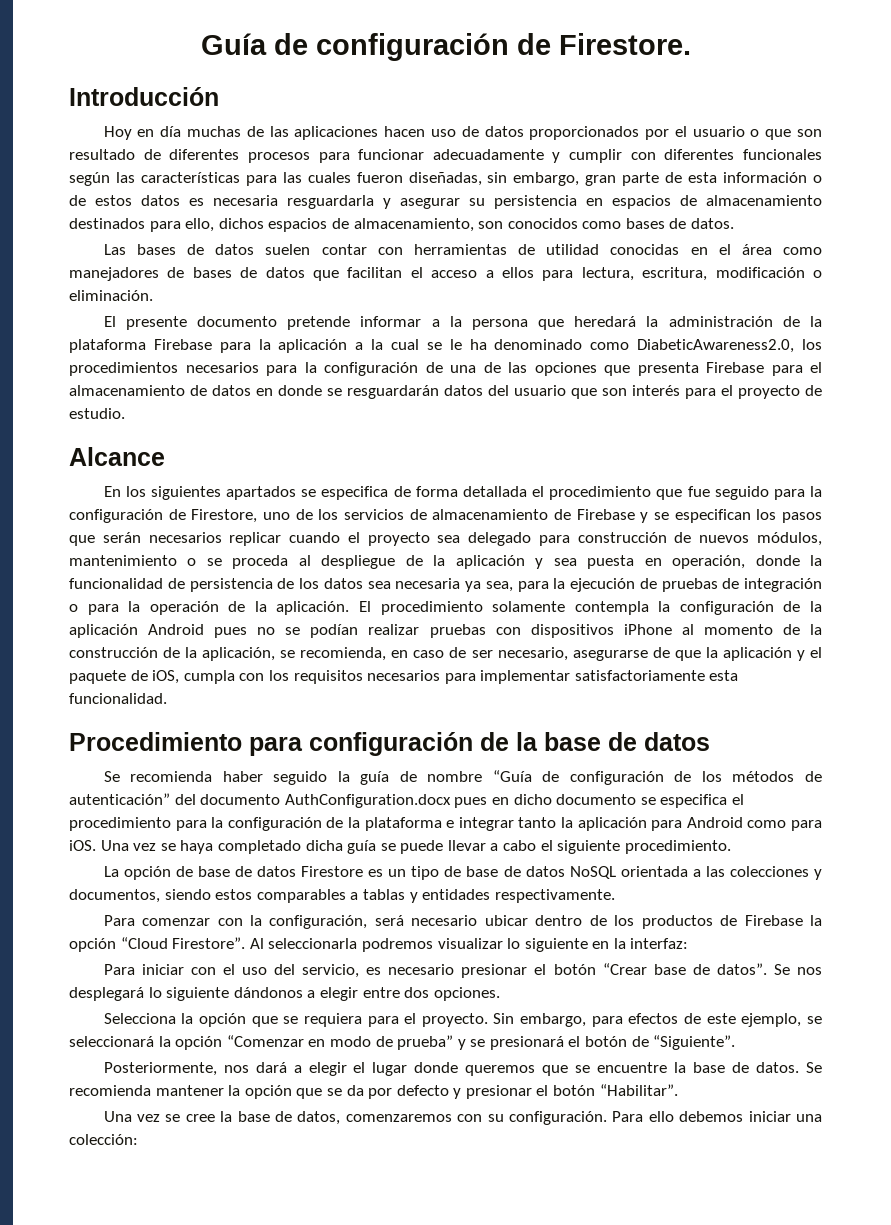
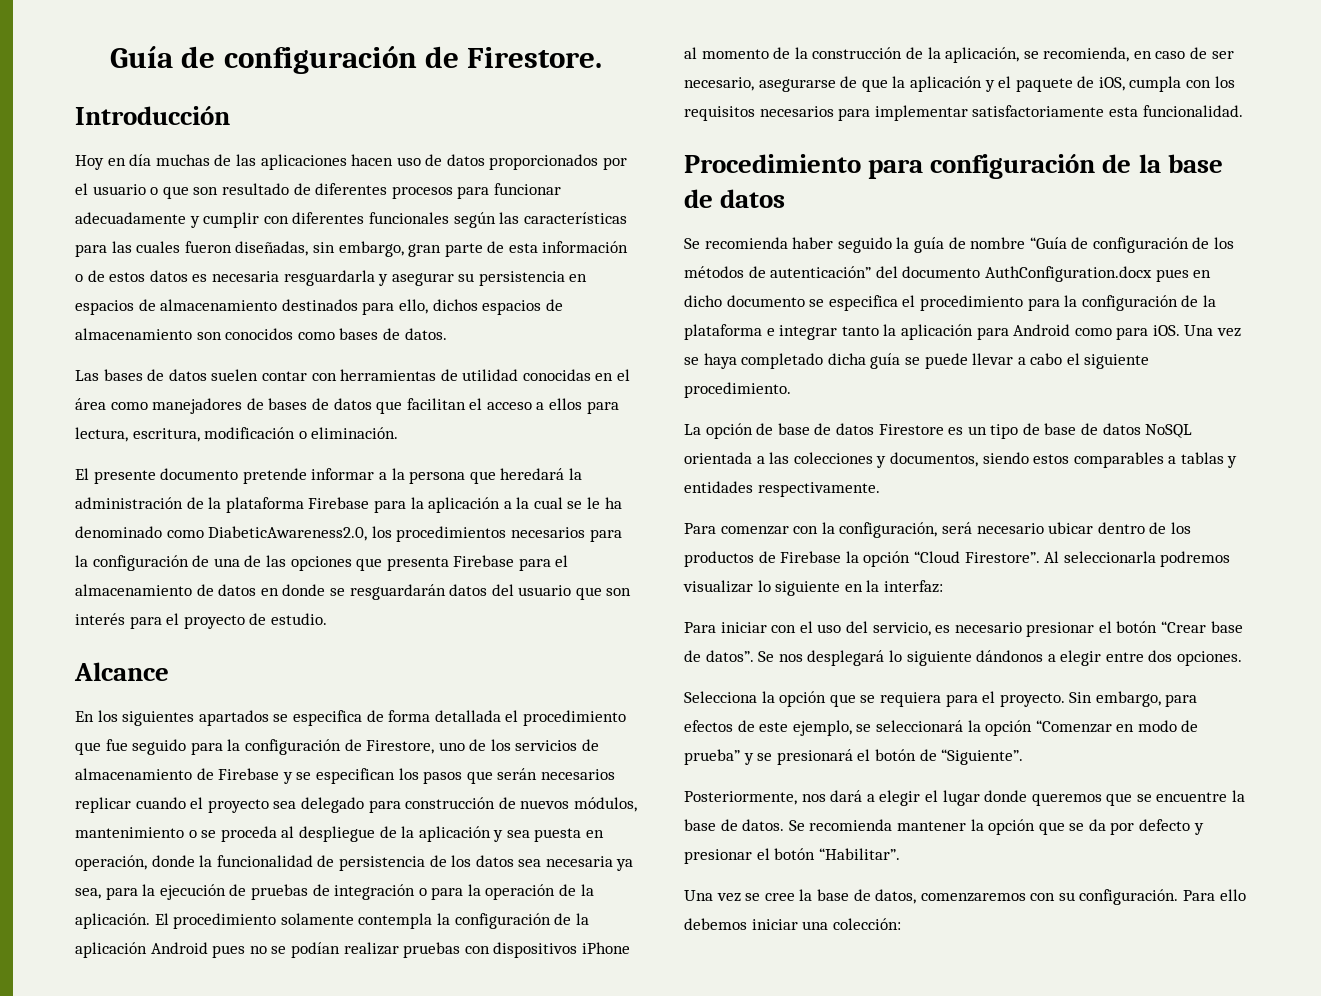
- Hoy en día muchas de las aplicaciones hacen uso de datos proporcionados por el usuario o que son resultado de diferentes procesos para funcionar adecuadamente y cumplir con diferentes funcionales según las características para las cuales fueron diseñadas, sin embargo, gran parte de esta información o de estos datos es necesaria resguardarla y asegurar su persistencia en espacios de almacenamiento destinados para ello, dichos espacios de almacenamiento, son conocidos como bases de datos.
+ Hoy en día muchas de las aplicaciones hacen uso de datos proporcionados por el usuario o que son resultado de diferentes procesos para funcionar adecuadamente y cumplir con diferentes funcionales según las características para las cuales fueron diseñadas, sin embargo, gran parte de esta información o de estos datos es necesaria resguardarla y asegurar su persistencia en espacios de almacenamiento destinados para ello, dichos espacios de almacenamiento son conocidos como bases de datos.

